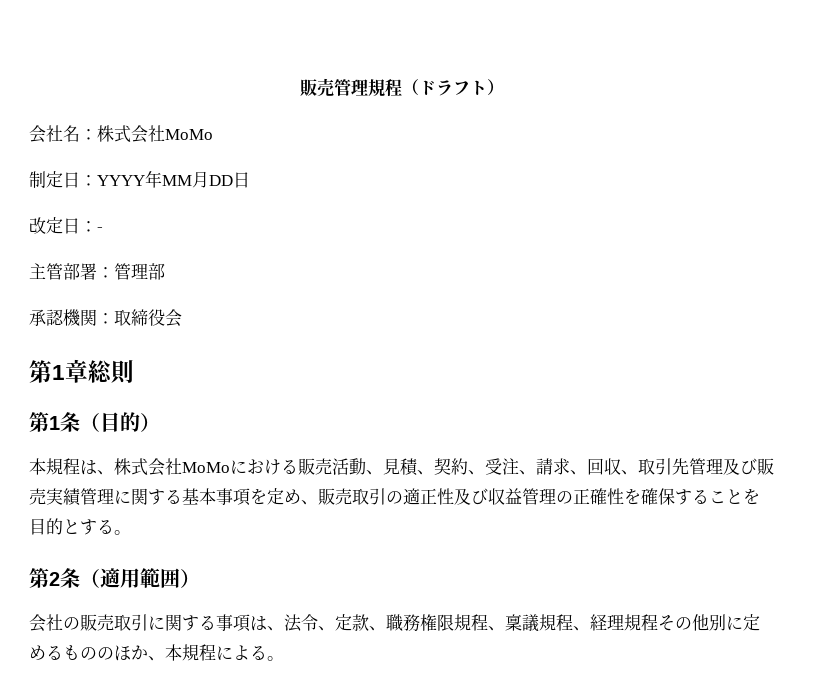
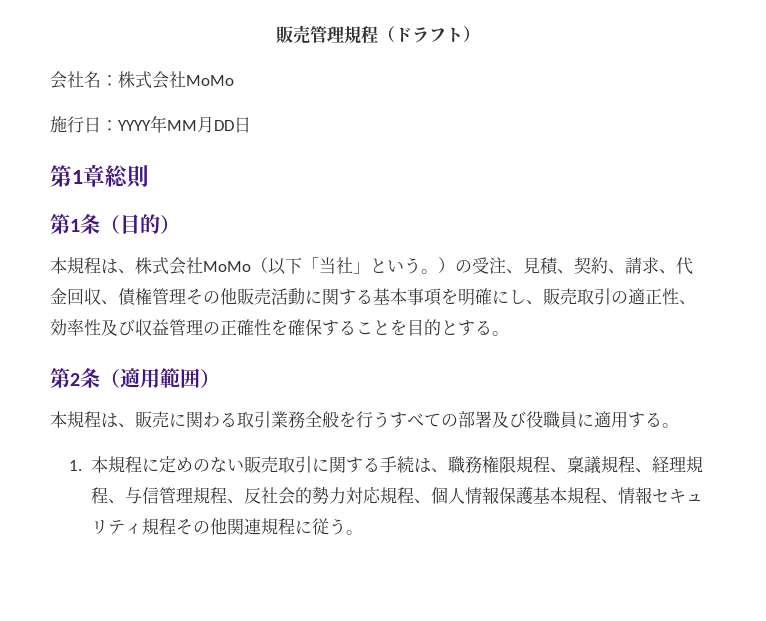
- 制定日：YYYY年MM月DD日
+ 施行日：YYYY年MM月DD日
- 改定日：-
- 主管部署：管理部
- 承認機関：取締役会
- 本規程は、株式会社MoMoにおける販売活動、見積、契約、受注、請求、回収、取引先管理及び販売実績管理に関する基本事項を定め、販売取引の適正性及び収益管理の正確性を確保することを目的とする。
+ 本規程は、株式会社MoMo（以下「当社」という。）の受注、見積、契約、請求、代金回収、債権管理その他販売活動に関する基本事項を明確にし、販売取引の適正性、効率性及び収益管理の正確性を確保することを目的とする。
- 会社の販売取引に関する事項は、法令、定款、職務権限規程、稟議規程、経理規程その他別に定めるもののほか、本規程による。
+ 本規程は、販売に関わる取引業務全般を行うすべての部署及び役職員に適用する。
+ 1.本規程に定めのない販売取引に関する手続は、職務権限規程、稟議規程、経理規程、与信管理規程、反社会的勢力対応規程、個人情報保護基本規程、情報セキュリティ規程その他関連規程に従う。

